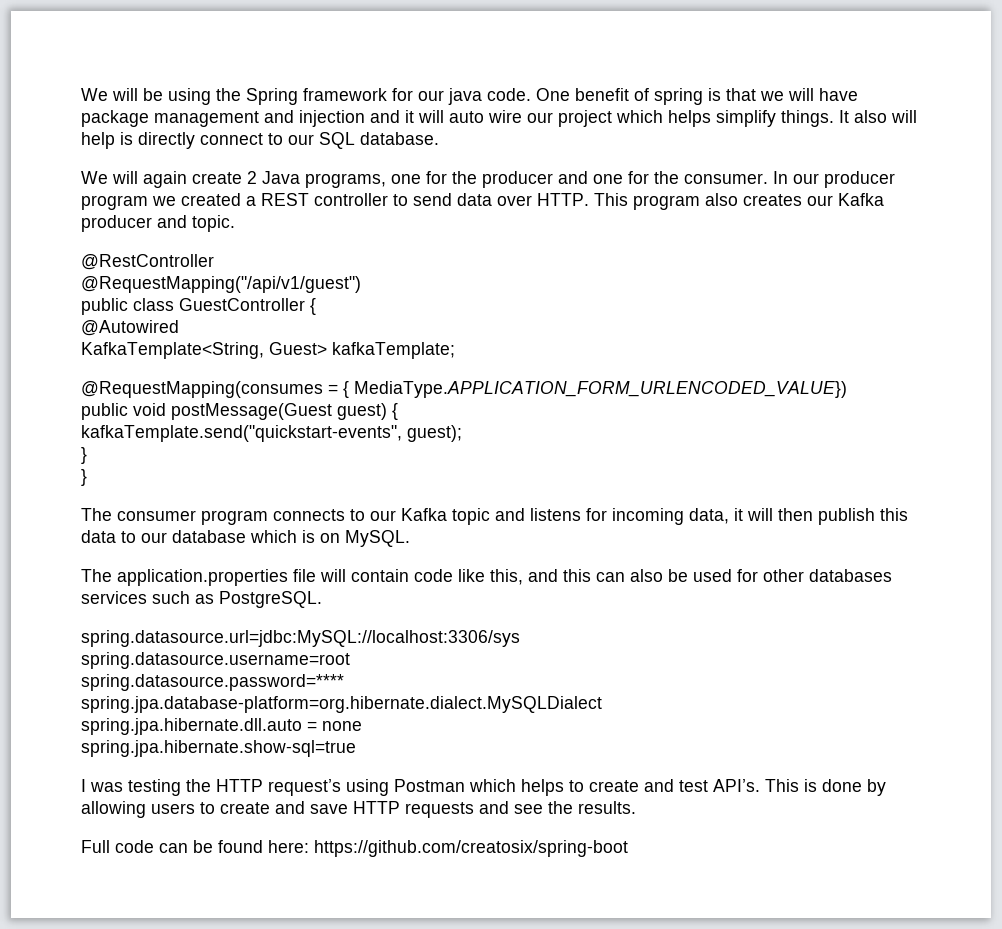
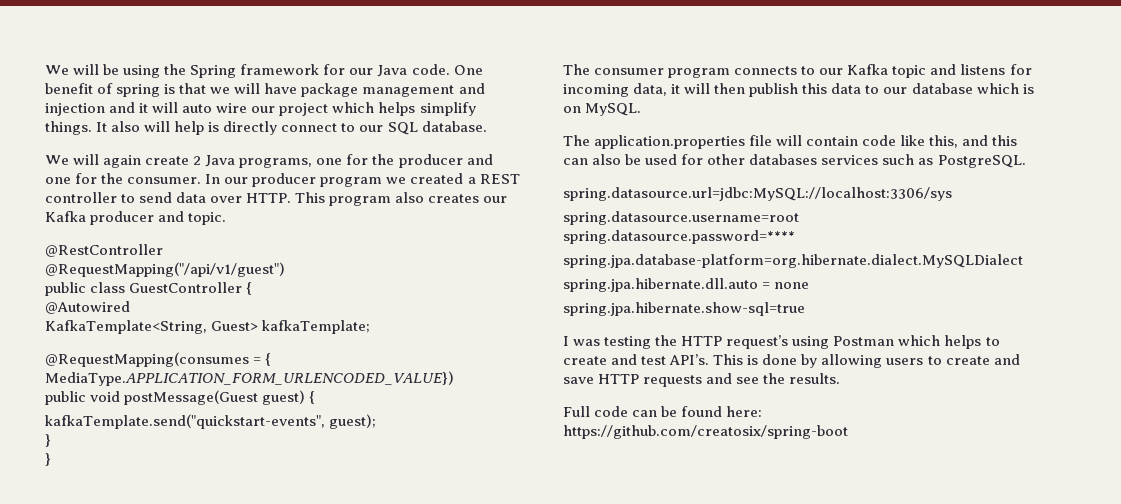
- We will be using the Spring framework for our java code.
+ We will be using the Spring framework for our Java code.

